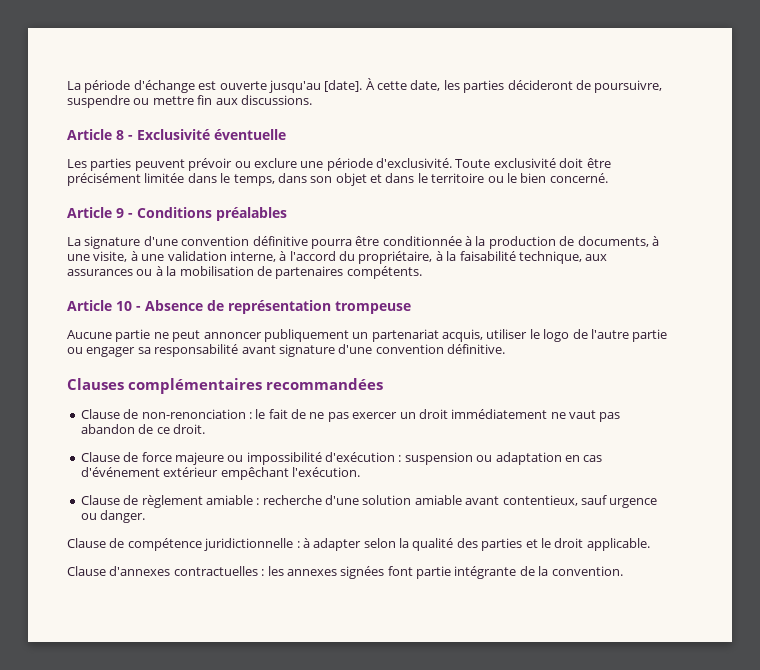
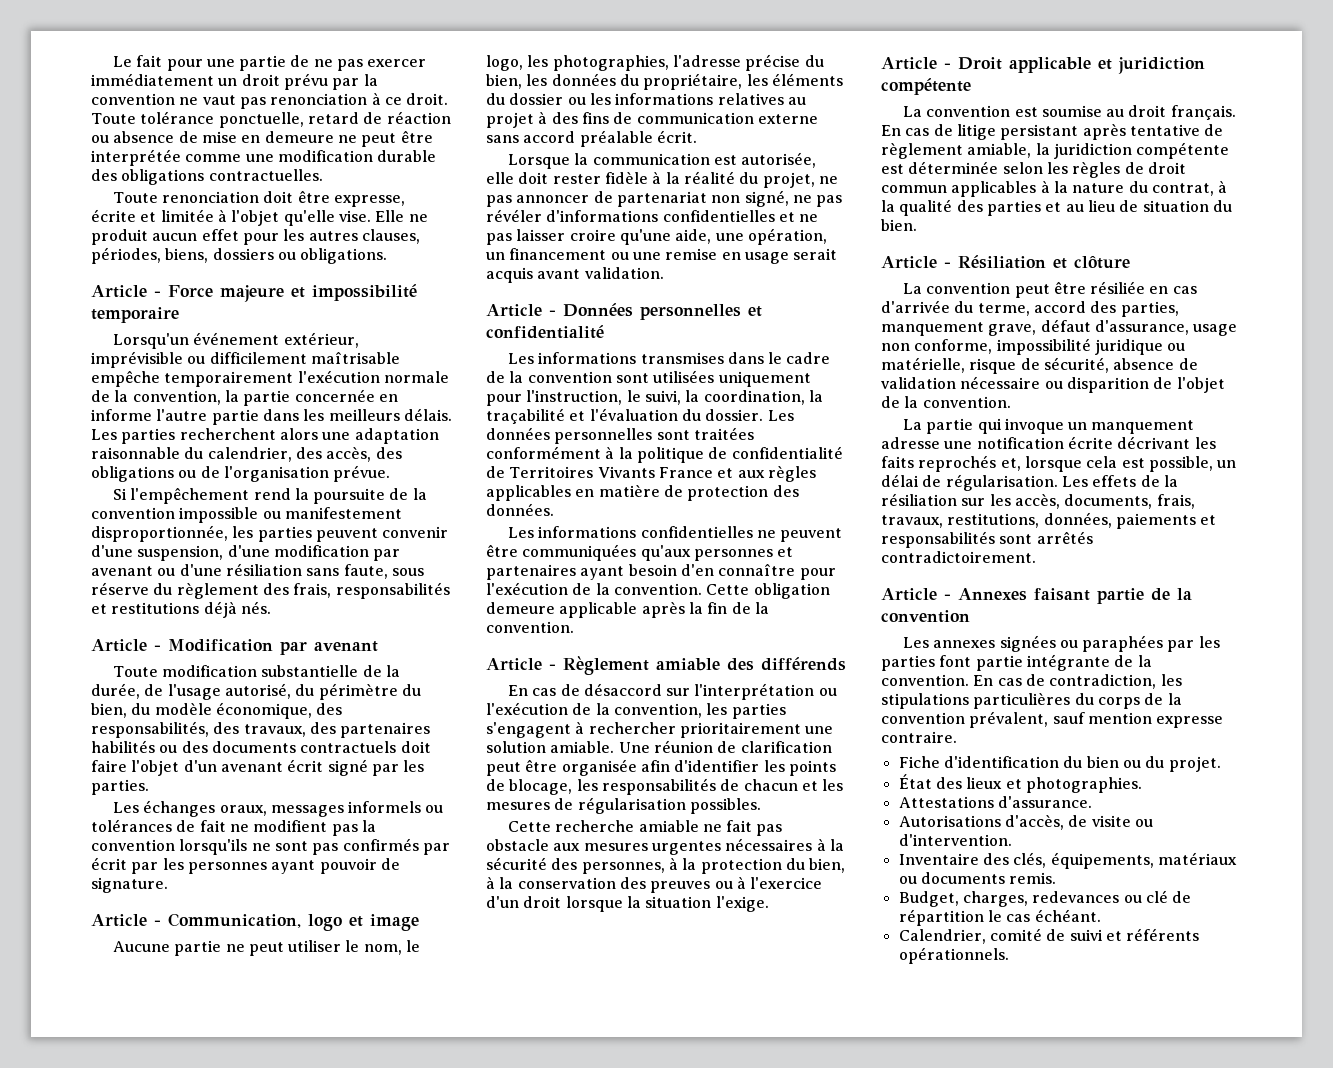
- La période d'échange est ouverte jusqu'au [date]. À cette date, les parties décideront de poursuivre, suspendre ou mettre fin aux discussions.
- Article 8 - Exclusivité éventuelle
- Les parties peuvent prévoir ou exclure une période d'exclusivité. Toute exclusivité doit être précisément limitée dans le temps, dans son objet et dans le territoire ou le bien concerné.
- Article 9 - Conditions préalables
- La signature d'une convention définitive pourra être conditionnée à la production de documents, à une visite, à une validation interne, à l'accord du propriétaire, à la faisabilité technique, aux assurances ou à la mobilisation de partenaires compétents.
- Article 10 - Absence de représentation trompeuse
- Aucune partie ne peut annoncer publiquement un partenariat acquis, utiliser le logo de l'autre partie ou engager sa responsabilité avant signature d'une convention définitive.
- Clauses complémentaires recommandées
- Clause de non-renonciation : le fait de ne pas exercer un droit immédiatement ne vaut pas abandon de ce droit.
- Clause de force majeure ou impossibilité d'exécution : suspension ou adaptation en cas d'événement extérieur empêchant l'exécution.
- Clause de règlement amiable : recherche d'une solution amiable avant contentieux, sauf urgence ou danger.
- Clause de compétence juridictionnelle : à adapter selon la qualité des parties et le droit applicable.
- Clause d'annexes contractuelles : les annexes signées font partie intégrante de la convention.
+ Le fait pour une partie de ne pas exercer immédiatement un droit prévu par la convention ne vaut pas renonciation à ce droit. Toute tolérance ponctuelle, retard de réaction ou absence de mise en demeure ne peut être interprétée comme une modification durable des obligations contractuelles.
+ Toute renonciation doit être expresse, écrite et limitée à l'objet qu'elle vise. Elle ne produit aucun effet pour les autres clauses, périodes, biens, dossiers ou obligations.
+ Article - Force majeure et impossibilité temporaire
+ Lorsqu'un événement extérieur, imprévisible ou difficilement maîtrisable empêche temporairement l'exécution normale de la convention, la partie concernée en informe l'autre partie dans les meilleurs délais. Les parties recherchent alors une adaptation raisonnable du calendrier, des accès, des obligations ou de l'organisation prévue.
+ Si l'empêchement rend la poursuite de la convention impossible ou manifestement disproportionnée, les parties peuvent convenir d'une suspension, d'une modification par avenant ou d'une résiliation sans faute, sous réserve du règlement des frais, responsabilités et restitutions déjà nés.
+ Article - Modification par avenant
+ Toute modification substantielle de la durée, de l'usage autorisé, du périmètre du bien, du modèle économique, des responsabilités, des travaux, des partenaires habilités ou des documents contractuels doit faire l'objet d'un avenant écrit signé par les parties.
+ Les échanges oraux, messages informels ou tolérances de fait ne modifient pas la convention lorsqu'ils ne sont pas confirmés par écrit par les personnes ayant pouvoir de signature.
+ Article - Communication, logo et image
+ Aucune partie ne peut utiliser le nom, le logo, les photographies, l'adresse précise du bien, les données du propriétaire, les éléments du dossier ou les informations relatives au projet à des fins de communication externe sans accord préalable écrit.
+ Lorsque la communication est autorisée, elle doit rester fidèle à la réalité du projet, ne pas annoncer de partenariat non signé, ne pas révéler d'informations confidentielles et ne pas laisser croire qu'une aide, une opération, un financement ou une remise en usage serait acquis avant validation.
+ Article - Données personnelles et confidentialité
+ Les informations transmises dans le cadre de la convention sont utilisées uniquement pour l'instruction, le suivi, la coordination, la traçabilité et l'évaluation du dossier. Les données personnelles sont traitées conformément à la politique de confidentialité de Territoires Vivants France et aux règles applicables en matière de protection des données.
+ Les informations confidentielles ne peuvent être communiquées qu'aux personnes et partenaires ayant besoin d'en connaître pour l'exécution de la convention. Cette obligation demeure applicable après la fin de la convention.
+ Article - Règlement amiable des différends
+ En cas de désaccord sur l'interprétation ou l'exécution de la convention, les parties s'engagent à rechercher prioritairement une solution amiable. Une réunion de clarification peut être organisée afin d'identifier les points de blocage, les responsabilités de chacun et les mesures de régularisation possibles.
+ Cette recherche amiable ne fait pas obstacle aux mesures urgentes nécessaires à la sécurité des personnes, à la protection du bien, à la conservation des preuves ou à l'exercice d'un droit lorsque la situation l'exige.
+ Article - Droit applicable et juridiction compétente
+ La convention est soumise au droit français. En cas de litige persistant après tentative de règlement amiable, la juridiction compétente est déterminée selon les règles de droit commun applicables à la nature du contrat, à la qualité des parties et au lieu de situation du bien.
+ Article - Résiliation et clôture
+ La convention peut être résiliée en cas d'arrivée du terme, accord des parties, manquement grave, défaut d'assurance, usage non conforme, impossibilité juridique ou matérielle, risque de sécurité, absence de validation nécessaire ou disparition de l'objet de la convention.
+ La partie qui invoque un manquement adresse une notification écrite décrivant les faits reprochés et, lorsque cela est possible, un délai de régularisation. Les effets de la résiliation sur les accès, documents, frais, travaux, restitutions, données, paiements et responsabilités sont arrêtés contradictoirement.
+ Article - Annexes faisant partie de la convention
+ Les annexes signées ou paraphées par les parties font partie intégrante de la convention.
+ En cas de contradiction, les stipulations particulières du corps de la convention prévalent, sauf mention expresse contraire.
+ Fiche d'identification du bien ou du projet.
+ État des lieux et photographies.
+ Attestations d'assurance.
+ Autorisations d'accès, de visite ou d'intervention.
+ Inventaire des clés, équipements, matériaux ou documents remis.
+ Budget, charges, redevances ou clé de répartition le cas échéant.
+ Calendrier, comité de suivi et référents opérationnels.

